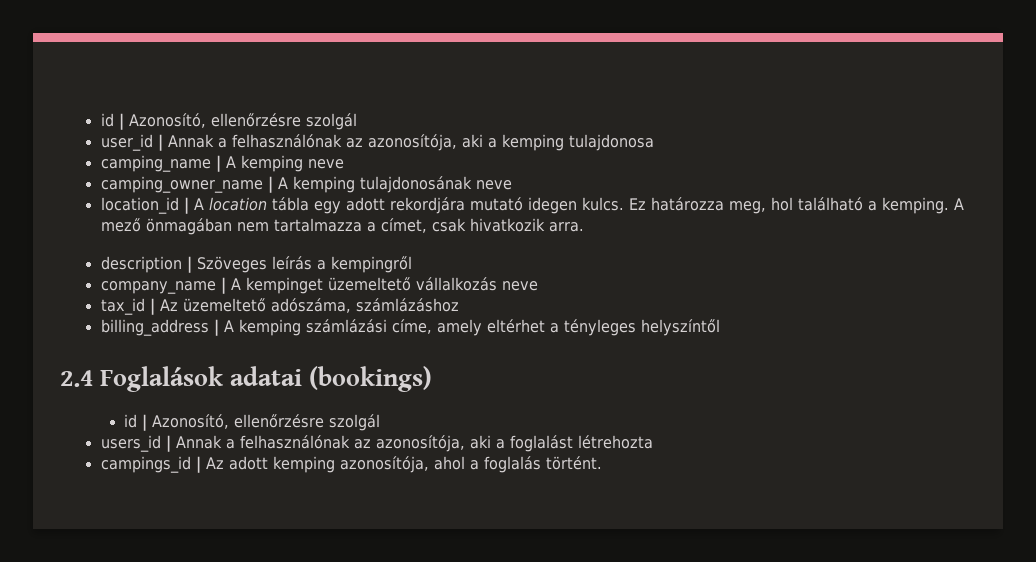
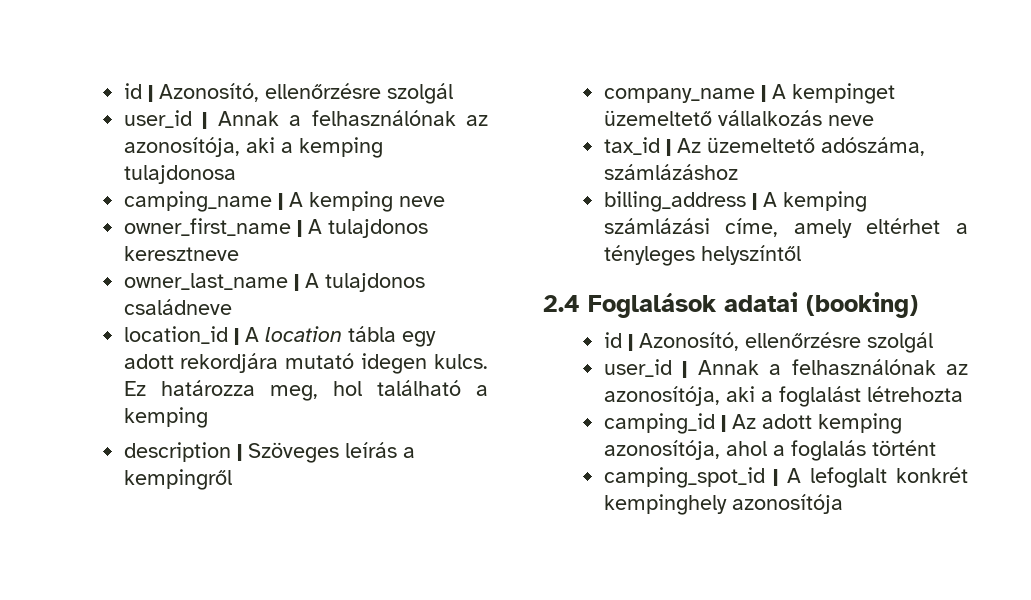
- camping_owner_name | A kemping tulajdonosának neve
+ owner_first_name | A tulajdonos keresztneve
+ owner_last_name | A tulajdonos családneve
- Ez határozza meg, hol található a kemping. A mező önmagában nem tartalmazza a címet, csak hivatkozik arra.
+ Ez határozza meg, hol található a kemping
- 2.4 Foglalások adatai (bookings)
+ 2.4 Foglalások adatai (booking)
  id | Azonosító, ellenőrzésre szolgál
- users_id | Annak a felhasználónak az azonosítója, aki a foglalást létrehozta
+ user_id | Annak a felhasználónak az azonosítója, aki a foglalást létrehozta
- campings_id | Az adott kemping azonosítója, ahol a foglalás történt.
+ camping_id | Az adott kemping azonosítója, ahol a foglalás történt
+ camping_spot_id | A lefoglalt konkrét kempinghely azonosítója

